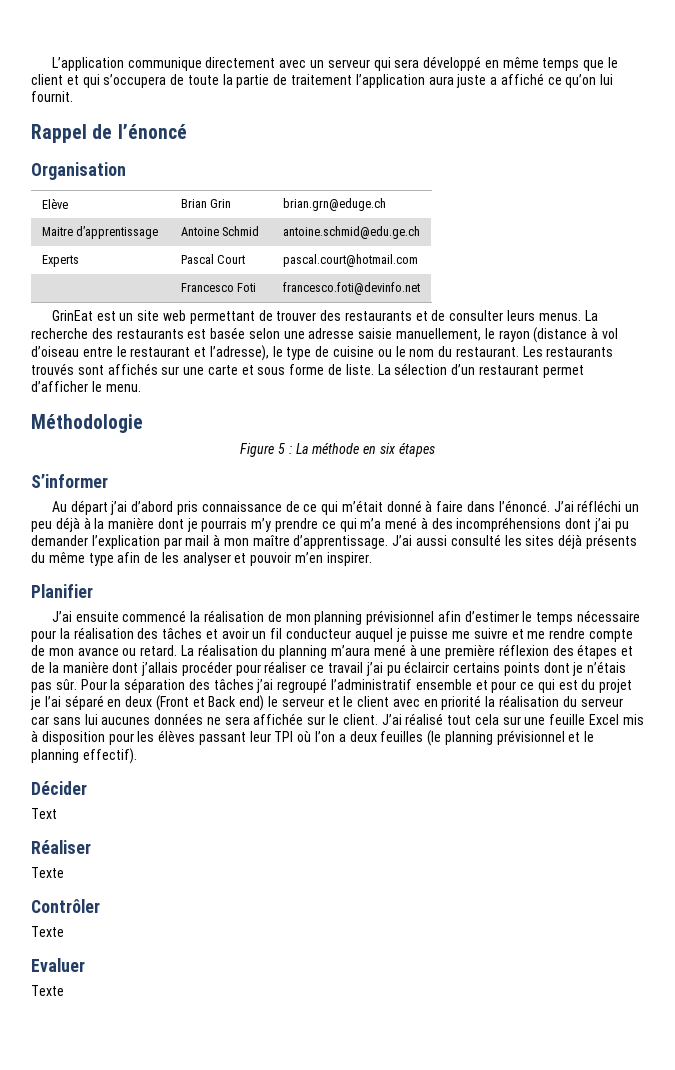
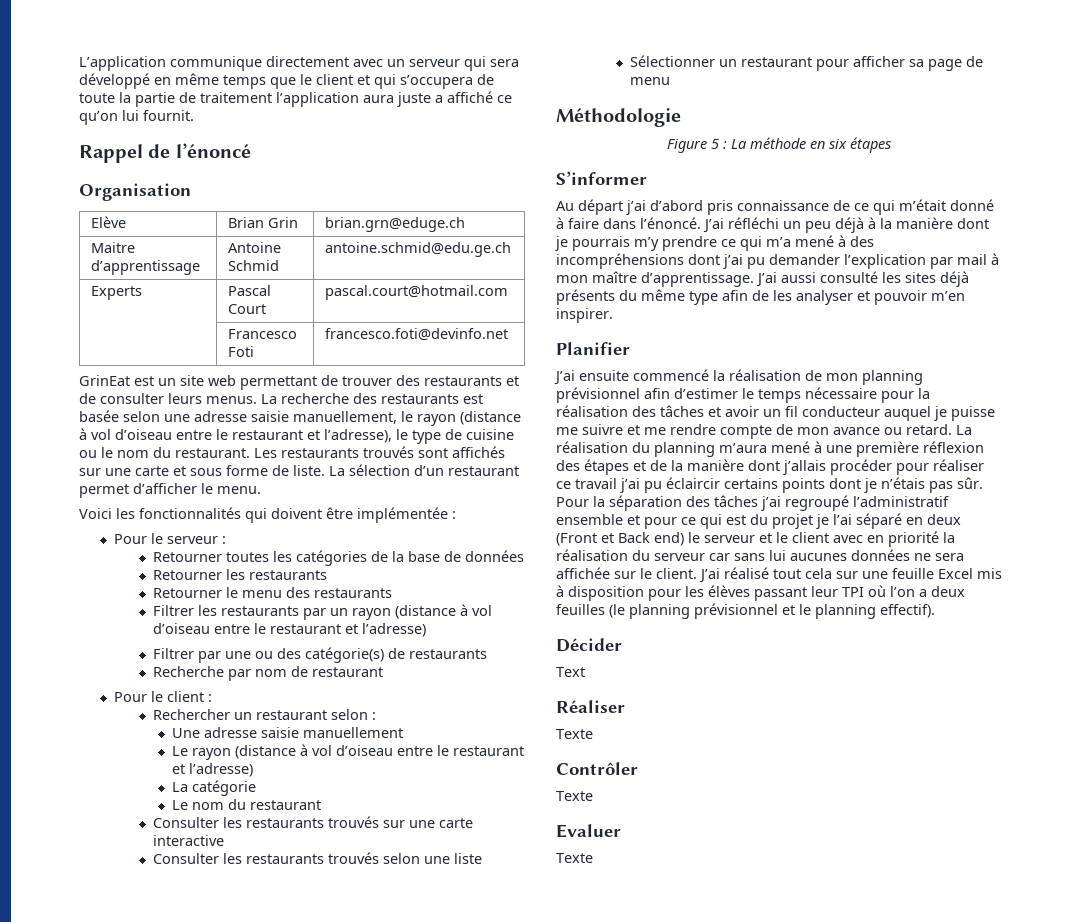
+ Voici les fonctionnalités qui doivent être implémentée :
+ Pour le serveur :
+ Retourner toutes les catégories de la base de données
+ Retourner les restaurants
+ Retourner le menu des restaurants
+ Filtrer les restaurants par un rayon (distance à vol d’oiseau entre le restaurant et l’adresse)
+ Filtrer par une ou des catégorie(s) de restaurants
+ Recherche par nom de restaurant
+ Pour le client :
+ Rechercher un restaurant selon :
+ Une adresse saisie manuellement
+ Le rayon (distance à vol d’oiseau entre le restaurant et l’adresse)
+ La catégorie
+ Le nom du restaurant
+ Consulter les restaurants trouvés sur une carte interactive
+ Consulter les restaurants trouvés selon une liste
+ Sélectionner un restaurant pour afficher sa page de menu

